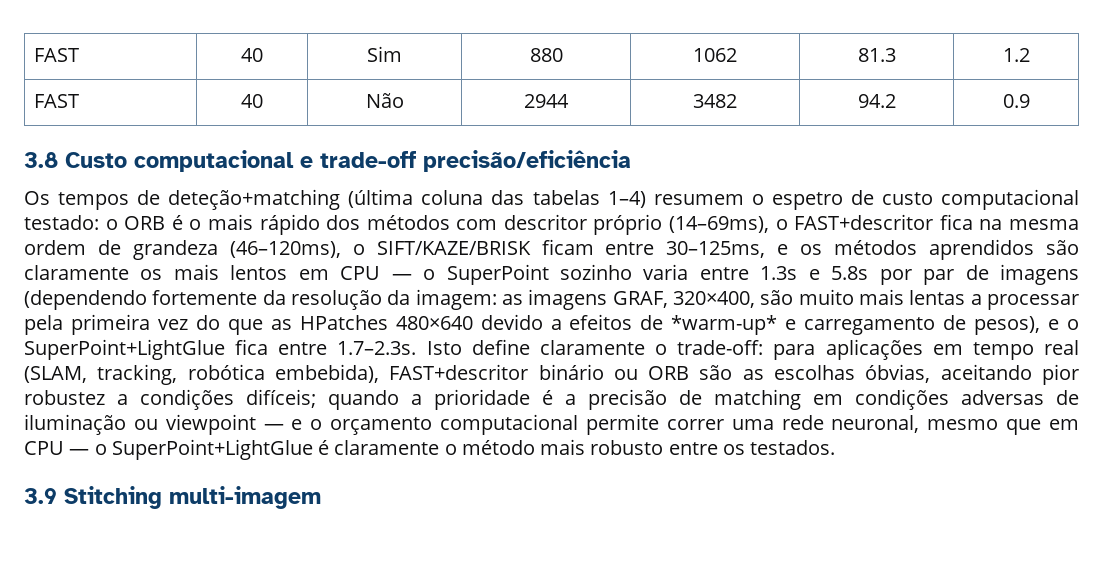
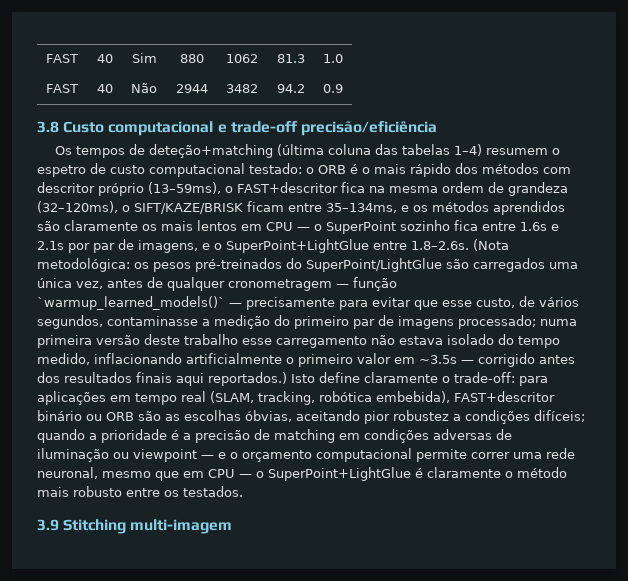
- FAST | 40 | Sim | 880 | 1062 | 81.3 | 1.2
+ FAST | 40 | Sim | 880 | 1062 | 81.3 | 1.0
- o ORB é o mais rápido dos métodos com descritor próprio (14–69ms), o FAST+descritor fica na mesma ordem de grandeza (46–120ms), o SIFT/KAZE/BRISK ficam entre 30–125ms, e os métodos aprendidos são claramente os mais lentos em CPU — o SuperPoint sozinho varia entre 1.3s e 5.8s por par de imagens (dependendo fortemente da resolução da imagem: as imagens GRAF, 320×400, são muito mais lentas a processar pela primeira vez do que as HPatches 480×640 devido a efeitos de *warm-up* e carregamento de pesos), e o SuperPoint+LightGlue fica entre 1.7–2.3s. Isto define claramente o trade-off:
+ o ORB é o mais rápido dos métodos com descritor próprio (13–59ms), o FAST+descritor fica na mesma ordem de grandeza (32–120ms), o SIFT/KAZE/BRISK ficam entre 35–134ms, e os métodos aprendidos são claramente os mais lentos em CPU — o SuperPoint sozinho fica entre 1.6s e 2.1s por par de imagens, e o SuperPoint+LightGlue entre 1.8–2.6s. (Nota metodológica: os pesos pré-treinados do SuperPoint/LightGlue são carregados uma única vez, antes de qualquer cronometragem — função `warmup_learned_models()` — precisamente para evitar que esse custo, de vários segundos, contaminasse a medição do primeiro par de imagens processado; numa primeira versão deste trabalho esse carregamento não estava isolado do tempo medido, inflacionando artificialmente o primeiro valor em ~3.5s — corrigido antes dos resultados finais aqui reportados.) Isto define claramente o trade-off:

